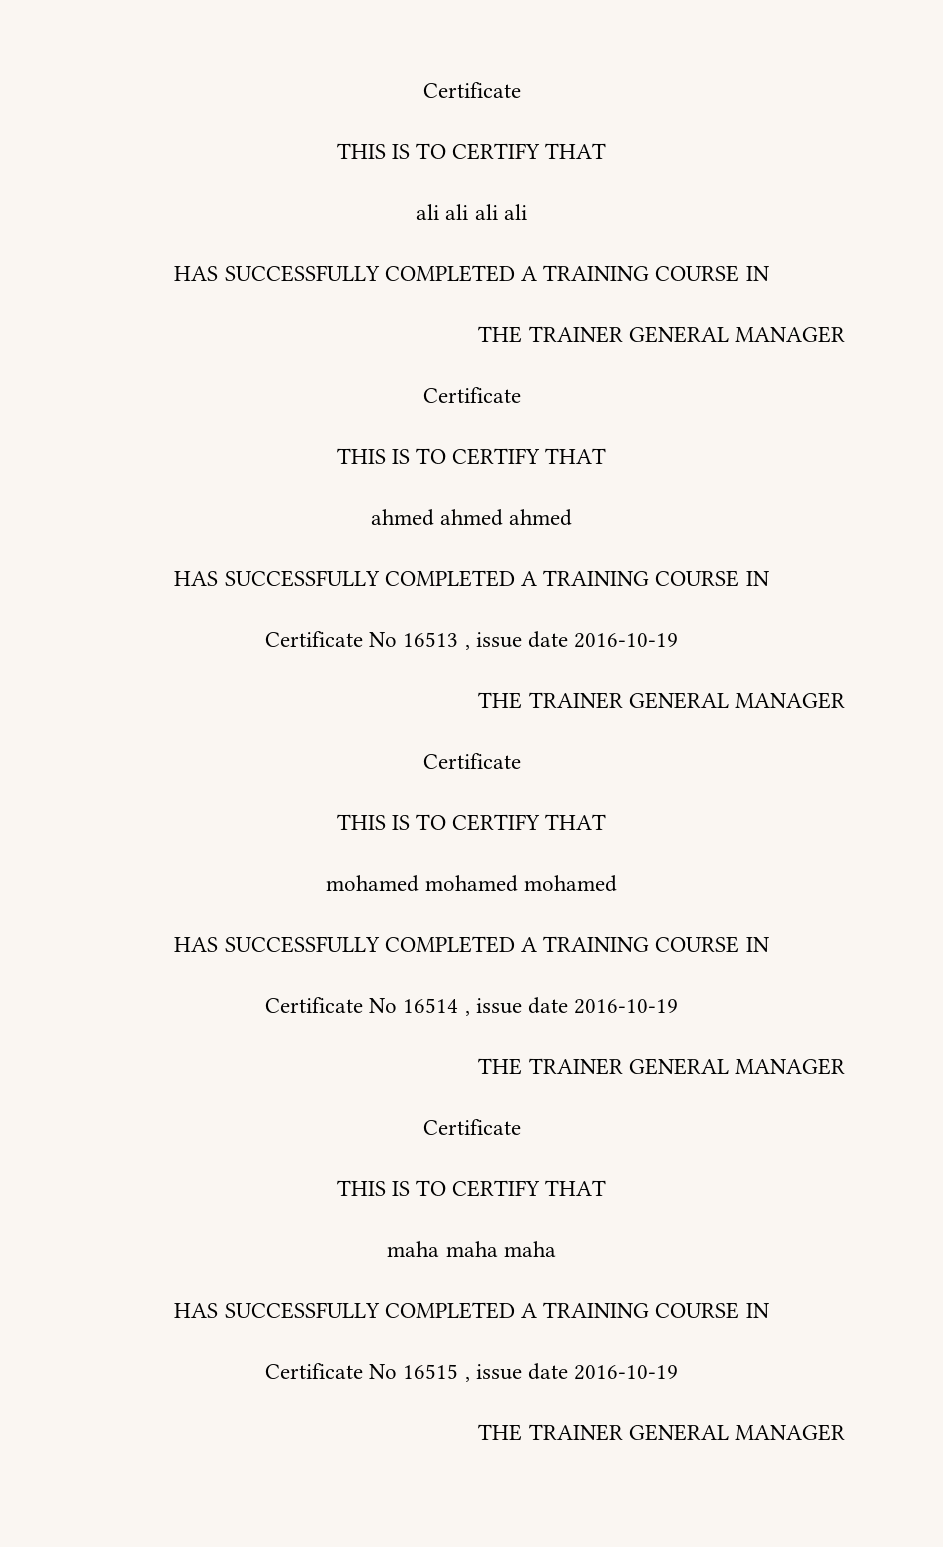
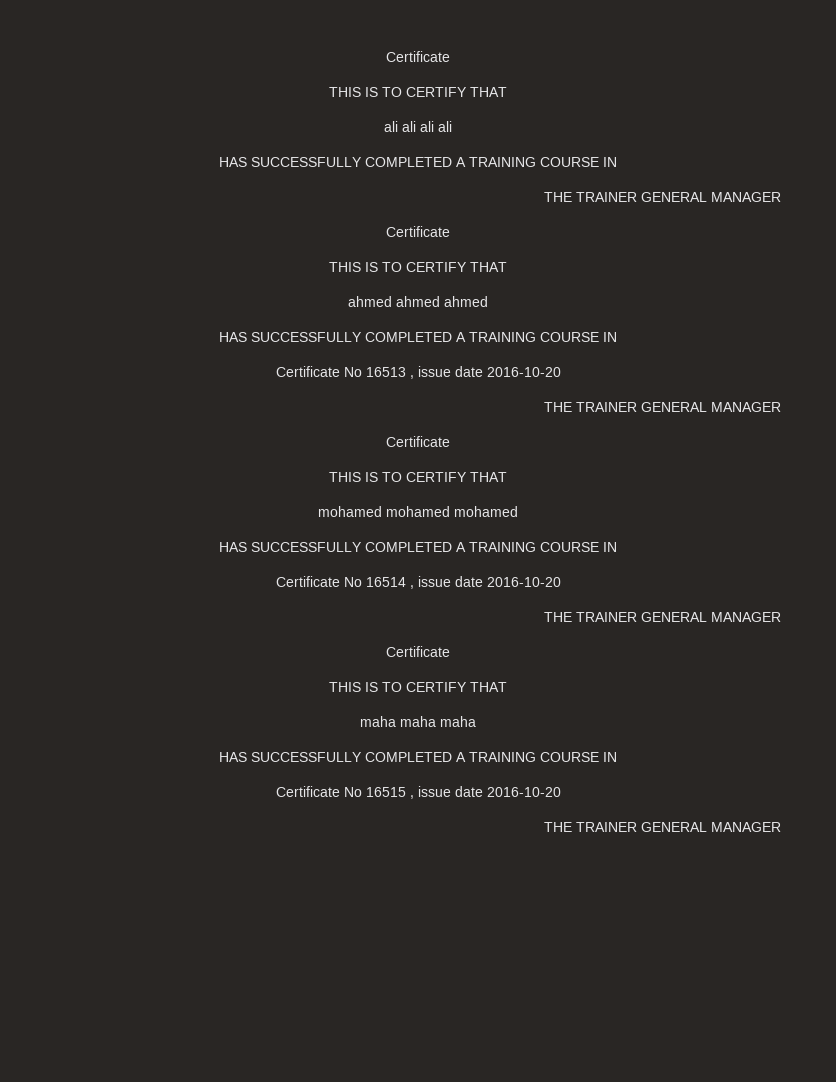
- Certificate No 16513 , issue date 2016-10-19
+ Certificate No 16513 , issue date 2016-10-20
- Certificate No 16514 , issue date 2016-10-19
+ Certificate No 16514 , issue date 2016-10-20
- Certificate No 16515 , issue date 2016-10-19
+ Certificate No 16515 , issue date 2016-10-20

